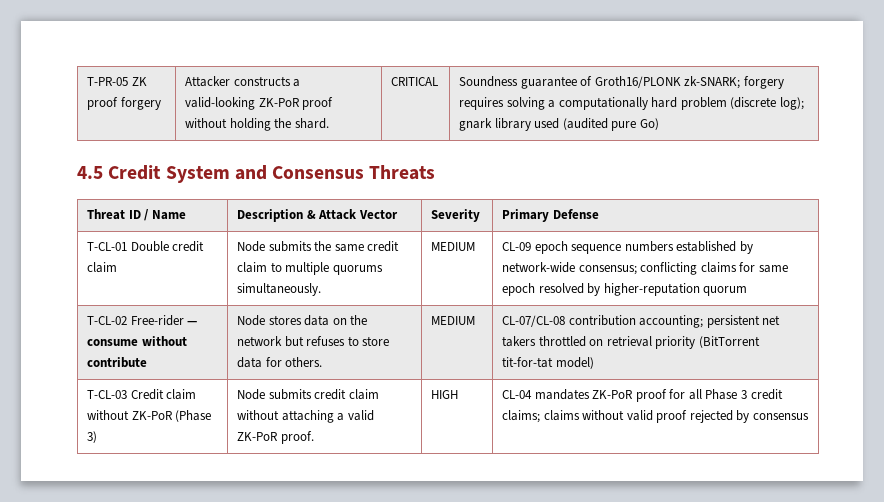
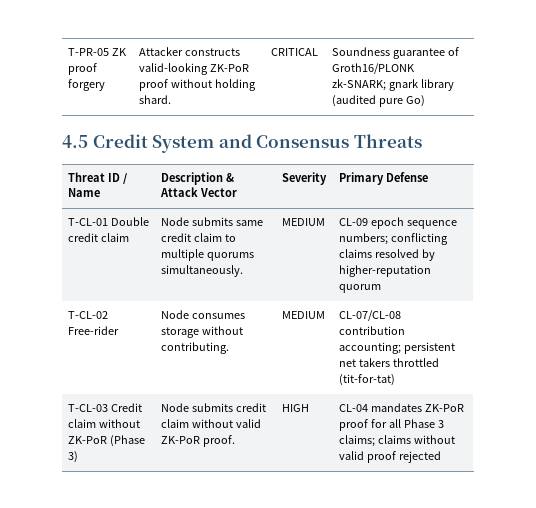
- T-PR-05 ZK proof forgery | Attacker constructs a valid-looking ZK-PoR proof without holding the shard. | CRITICAL | Soundness guarantee of Groth16/PLONK zk-SNARK; forgery requires solving a computationally hard problem (discrete log); gnark library used (audited pure Go)
+ T-PR-05 ZK proof forgery | Attacker constructs valid-looking ZK-PoR proof without holding shard. | CRITICAL | Soundness guarantee of Groth16/PLONK zk-SNARK; gnark library (audited pure Go)
- T-CL-01 Double credit claim | Node submits the same credit claim to multiple quorums simultaneously. | MEDIUM | CL-09 epoch sequence numbers established by network-wide consensus; conflicting claims for same epoch resolved by higher-reputation quorum
+ T-CL-01 Double credit claim | Node submits same credit claim to multiple quorums simultaneously. | MEDIUM | CL-09 epoch sequence numbers; conflicting claims resolved by higher-reputation quorum
- T-CL-02 Free-rider — consume without contribute | Node stores data on the network but refuses to store data for others. | MEDIUM | CL-07/CL-08 contribution accounting; persistent net takers throttled on retrieval priority (BitTorrent tit-for-tat model)
+ T-CL-02 Free-rider | Node consumes storage without contributing. | MEDIUM | CL-07/CL-08 contribution accounting; persistent net takers throttled (tit-for-tat)
- T-CL-03 Credit claim without ZK-PoR (Phase 3) | Node submits credit claim without attaching a valid ZK-PoR proof. | HIGH | CL-04 mandates ZK-PoR proof for all Phase 3 credit claims; claims without valid proof rejected by consensus
+ T-CL-03 Credit claim without ZK-PoR (Phase 3) | Node submits credit claim without valid ZK-PoR proof. | HIGH | CL-04 mandates ZK-PoR proof for all Phase 3 claims; claims without valid proof rejected

